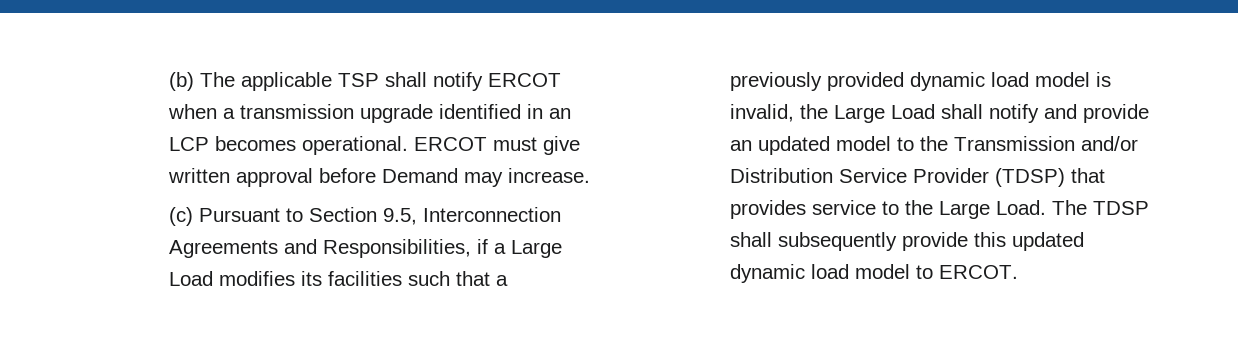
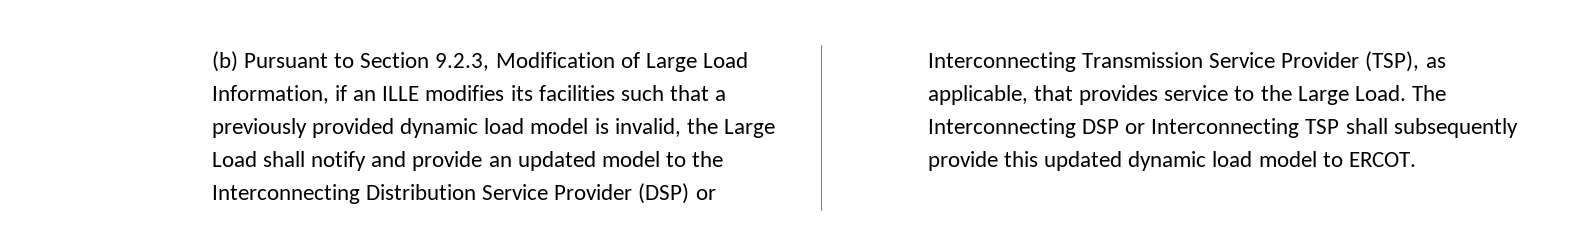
- (b) The applicable TSP shall notify ERCOT when a transmission upgrade identified in an LCP becomes operational. ERCOT must give written approval before Demand may increase.
- (c) Pursuant to Section 9.5, Interconnection Agreements and Responsibilities, if a Large Load modifies its facilities such that a previously provided dynamic load model is invalid, the Large Load shall notify and provide an updated model to the Transmission and/or Distribution Service Provider (TDSP) that provides service to the Large Load.
+ (b) Pursuant to Section 9.2.3, Modification of Large Load Information, if an ILLE modifies its facilities such that a previously provided dynamic load model is invalid, the Large Load shall notify and provide an updated model to the Interconnecting Distribution Service Provider (DSP) or Interconnecting Transmission Service Provider (TSP), as applicable, that provides service to the Large Load.
- The TDSP shall subsequently provide this updated dynamic load model to ERCOT.
+ The Interconnecting DSP or Interconnecting TSP shall subsequently provide this updated dynamic load model to ERCOT.

